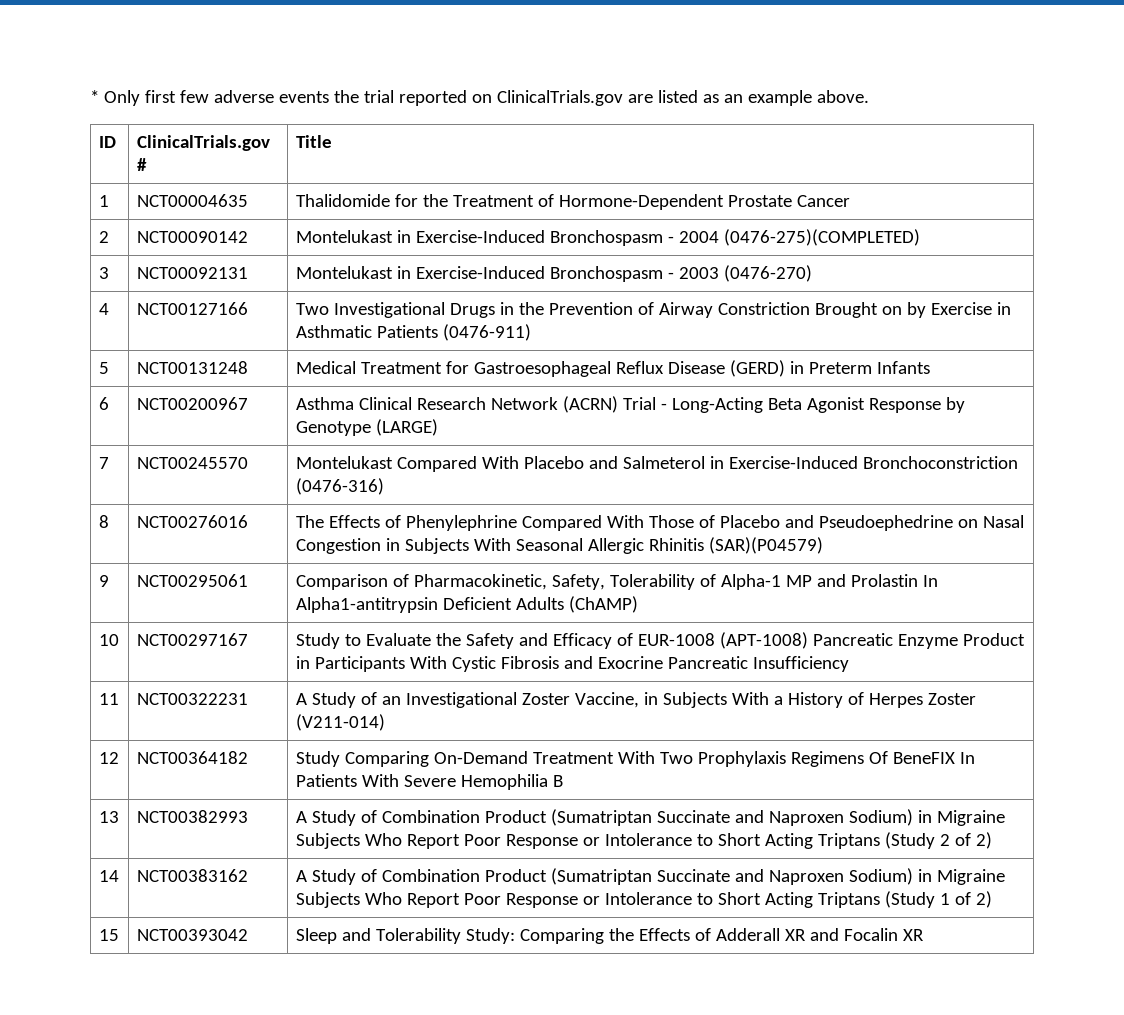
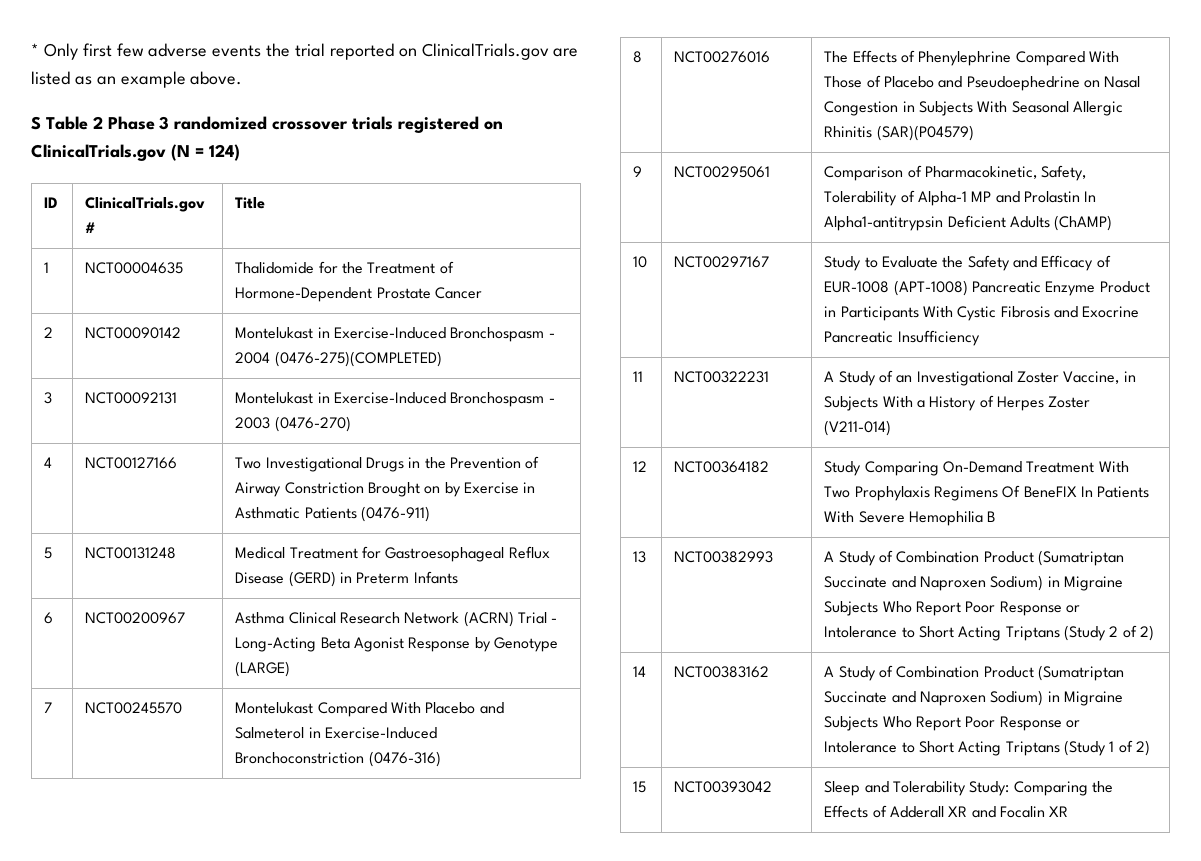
+ S Table 2 Phase 3 randomized crossover trials registered on ClinicalTrials.gov (N = 124)

